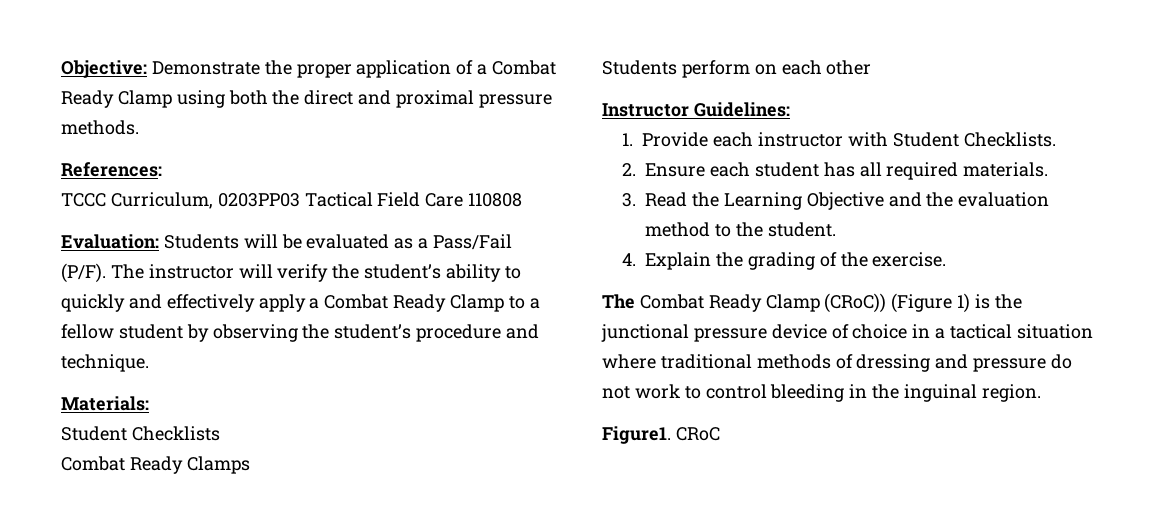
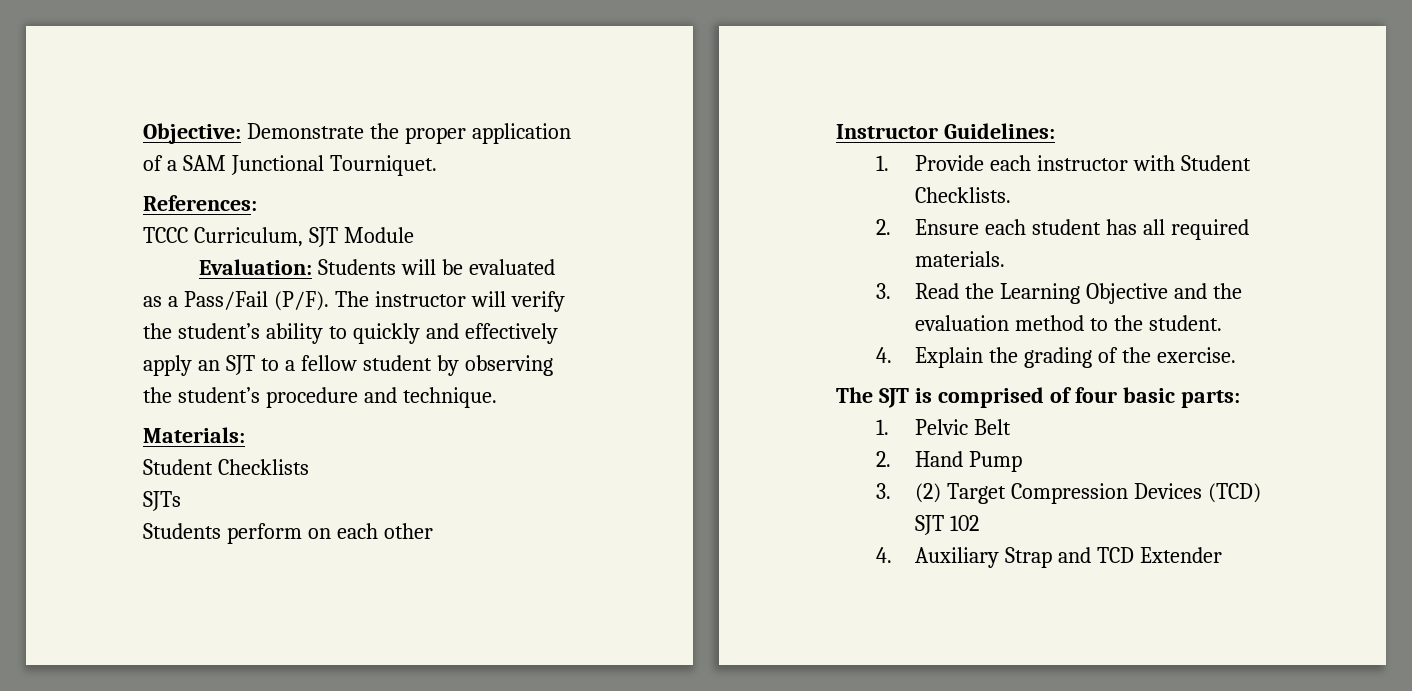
- Objective: Demonstrate the proper application of a Combat Ready Clamp using both the direct and proximal pressure methods.
+ Objective: Demonstrate the proper application of a SAM Junctional Tourniquet.
  References:
- TCCC Curriculum, 0203PP03 Tactical Field Care 110808
+ TCCC Curriculum, SJT Module
- The instructor will verify the student’s ability to quickly and effectively apply a Combat Ready Clamp to a fellow student by observing the student’s procedure and technique.
+ The instructor will verify the student’s ability to quickly and effectively apply an SJT to a fellow student by observing the student’s procedure and technique.
- Combat Ready Clamps
+ SJTs
- The Combat Ready Clamp (CRoC)) (Figure 1) is the junctional pressure device of choice in a tactical situation where traditional methods of dressing and pressure do not work to control bleeding in the inguinal region.
- Figure1. CRoC
+ The SJT is comprised of four basic parts:
+ 1. Pelvic Belt
+ 2. Hand Pump
+ 3. (2) Target Compression Devices (TCD) SJT 102
+ 4. Auxiliary Strap and TCD Extender

